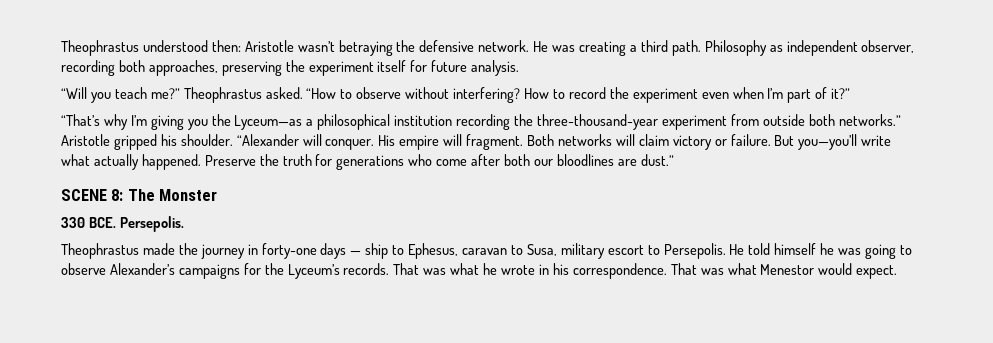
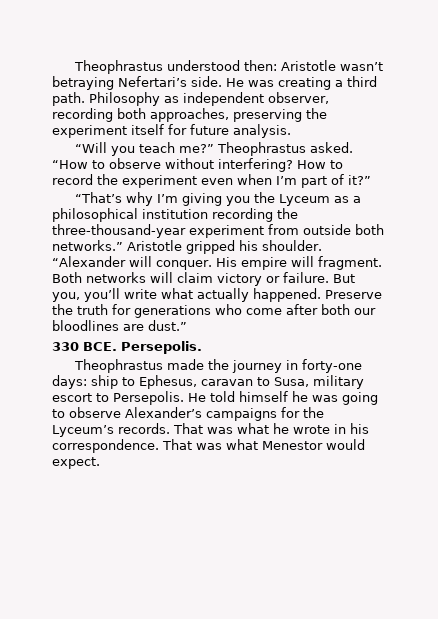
- Theophrastus understood then: Aristotle wasn’t betraying the defensive network.
+ Theophrastus understood then: Aristotle wasn’t betraying Nefertari’s side.
- “That’s why I’m giving you the Lyceum—as a philosophical institution recording the three-thousand-year experiment from outside both networks.”
+ “That’s why I’m giving you the Lyceum as a philosophical institution recording the three-thousand-year experiment from outside both networks.”
- But you—you’ll write what actually happened.
+ But you, you’ll write what actually happened.
- SCENE 8: The Monster
- Theophrastus made the journey in forty-one days — ship to Ephesus, caravan to Susa, military escort to Persepolis.
+ Theophrastus made the journey in forty-one days: ship to Ephesus, caravan to Susa, military escort to Persepolis.

